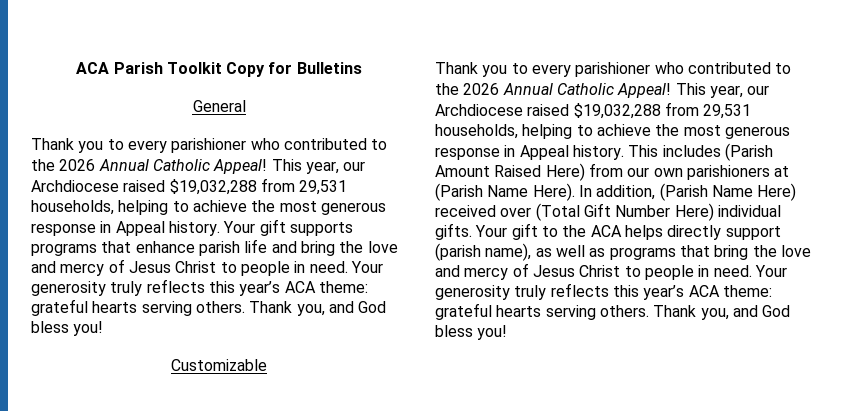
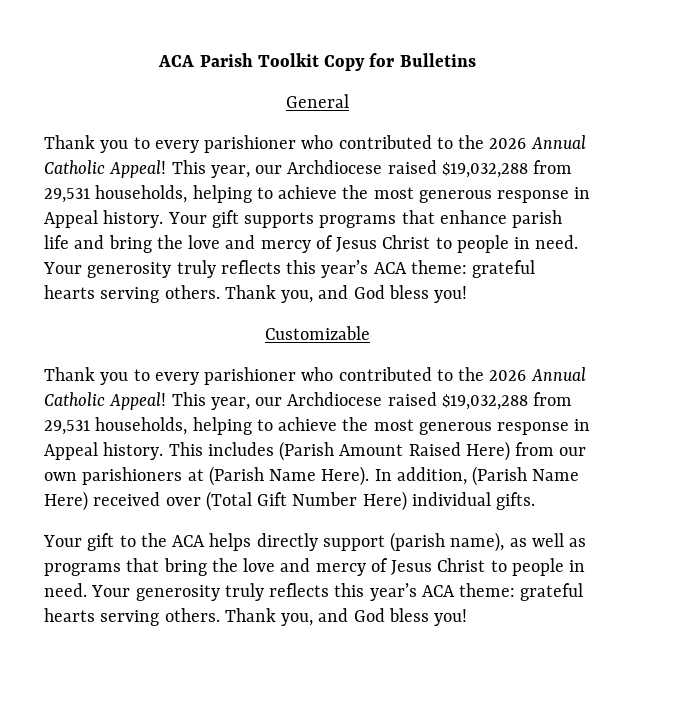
- In addition, (Parish Name Here) received over (Total Gift Number Here) individual gifts. Your gift to the ACA helps directly support (parish name), as well as programs that bring the love and mercy of Jesus Christ to people in need.
+ In addition, (Parish Name Here) received over (Total Gift Number Here) individual gifts.
+ Your gift to the ACA helps directly support (parish name), as well as programs that bring the love and mercy of Jesus Christ to people in need.

